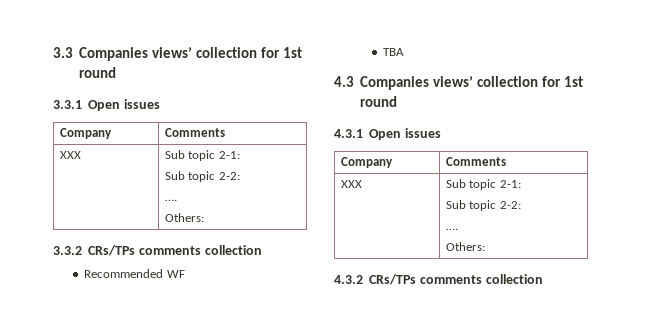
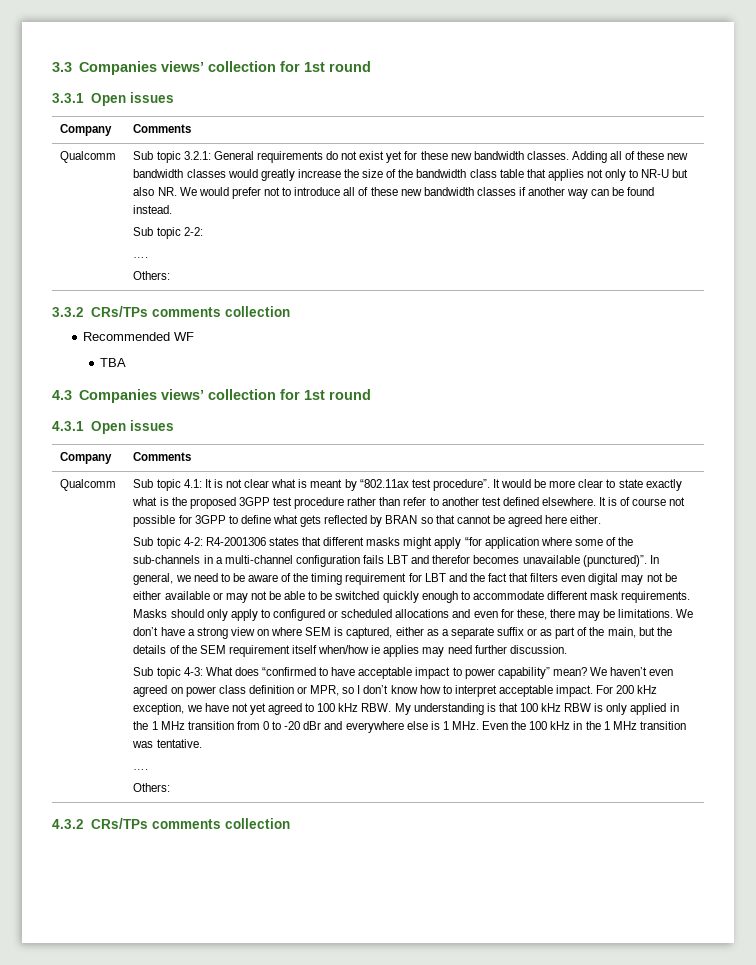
  3.3.1 Open issues
  Company | Comments
- XXX | Sub topic 2-1:
+ Qualcomm | Sub topic 3.2.1: General requirements do not exist yet for these new bandwidth classes. Adding all of these new bandwidth classes would greatly increase the size of the bandwidth class table that applies not only to NR-U but also NR. We would prefer not to introduce all of these new bandwidth classes if another way can be found instead.
  4.3.1 Open issues
  Company | Comments
- XXX | Sub topic 2-1:
- Sub topic 2-2:
+ Qualcomm | Sub topic 4.1: It is not clear what is meant by “802.11ax test procedure”. It would be more clear to state exactly what is the proposed 3GPP test procedure rather than refer to another test defined elsewhere. It is of course not possible for 3GPP to define what gets reflected by BRAN so that cannot be agreed here either.
+ Sub topic 4-2: R4-2001306 states that different masks might apply “for application where some of the sub-channels in a multi-channel configuration fails LBT and therefor becomes unavailable (punctured)”. In general, we need to be aware of the timing requirement for LBT and the fact that filters even digital may not be either available or may not be able to be switched quickly enough to accommodate different mask requirements. Masks should only apply to configured or scheduled allocations and even for these, there may be limitations. We don’t have a strong view on where SEM is captured, either as a separate suffix or as part of the main, but the details of the SEM requirement itself when/how ie applies may need further discussion.
+ Sub topic 4-3: What does “confirmed to have acceptable impact to power capability” mean? We haven’t even agreed on power class definition or MPR, so I don’t know how to interpret acceptable impact. For 200 kHz exception, we have not yet agreed to 100 kHz RBW. My understanding is that 100 kHz RBW is only applied in the 1 MHz transition from 0 to -20 dBr and everywhere else is 1 MHz. Even the 100 kHz in the 1 MHz transition was tentative.

